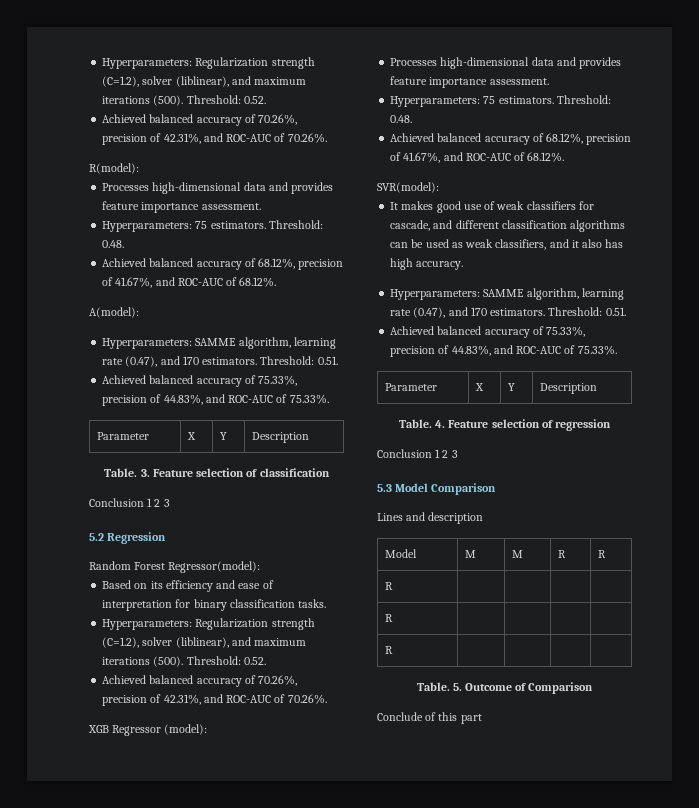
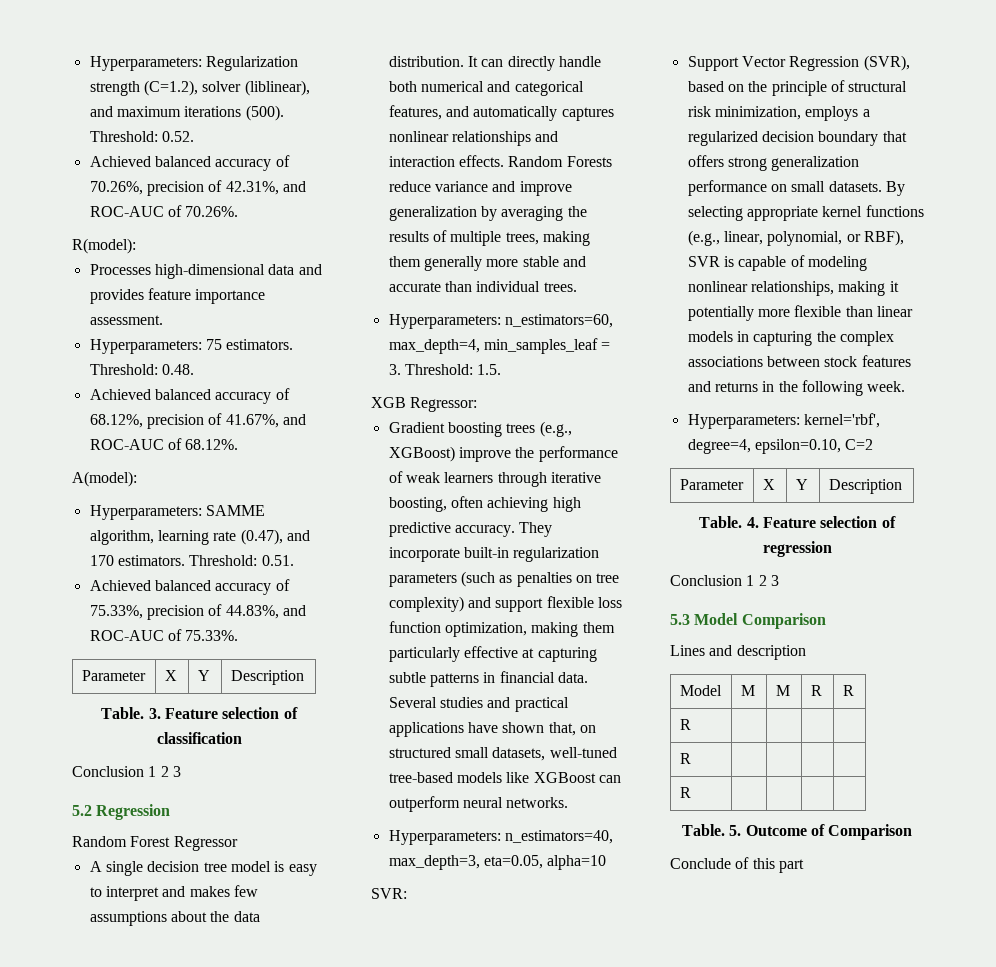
- Random Forest Regressor(model):
- Based on its efficiency and ease of interpretation for binary classification tasks.
- Hyperparameters: Regularization strength (C=1.2), solver (liblinear), and maximum iterations (500). Threshold: 0.52.
- Achieved balanced accuracy of 70.26%, precision of 42.31%, and ROC-AUC of 70.26%.
- XGB Regressor (model):
- Processes high-dimensional data and provides feature importance assessment.
- Hyperparameters: 75 estimators. Threshold: 0.48.
- Achieved balanced accuracy of 68.12%, precision of 41.67%, and ROC-AUC of 68.12%.
- SVR(model):
- It makes good use of weak classifiers for cascade, and different classification algorithms can be used as weak classifiers, and it also has high accuracy.
- Hyperparameters: SAMME algorithm, learning rate (0.47), and 170 estimators. Threshold: 0.51.
- Achieved balanced accuracy of 75.33%, precision of 44.83%, and ROC-AUC of 75.33%.
+ Random Forest Regressor
+ A single decision tree model is easy to interpret and makes few assumptions about the data distribution. It can directly handle both numerical and categorical features, and automatically captures nonlinear relationships and interaction effects. Random Forests reduce variance and improve generalization by averaging the results of multiple trees, making them generally more stable and accurate than individual trees.
+ Hyperparameters: n_estimators=60, max_depth=4, min_samples_leaf = 3. Threshold: 1.5.
+ XGB Regressor:
+ Gradient boosting trees (e.g., XGBoost) improve the performance of weak learners through iterative boosting, often achieving high predictive accuracy. They incorporate built-in regularization parameters (such as penalties on tree complexity) and support flexible loss function optimization, making them particularly effective at capturing subtle patterns in financial data. Several studies and practical applications have shown that, on structured small datasets, well-tuned tree-based models like XGBoost can outperform neural networks.
+ Hyperparameters: n_estimators=40, max_depth=3, eta=0.05, alpha=10
+ SVR:
+ Support Vector Regression (SVR), based on the principle of structural risk minimization, employs a regularized decision boundary that offers strong generalization performance on small datasets. By selecting appropriate kernel functions (e.g., linear, polynomial, or RBF), SVR is capable of modeling nonlinear relationships, making it potentially more flexible than linear models in capturing the complex associations between stock features and returns in the following week.
+ Hyperparameters: kernel='rbf', degree=4, epsilon=0.10, C=2

